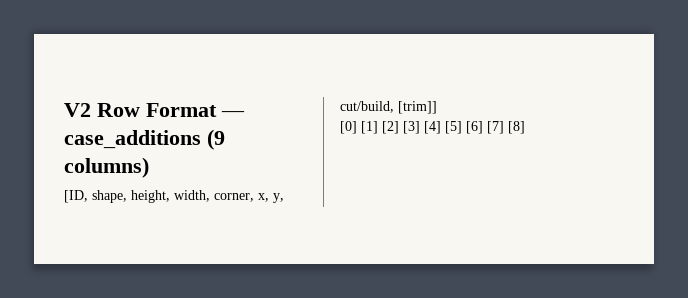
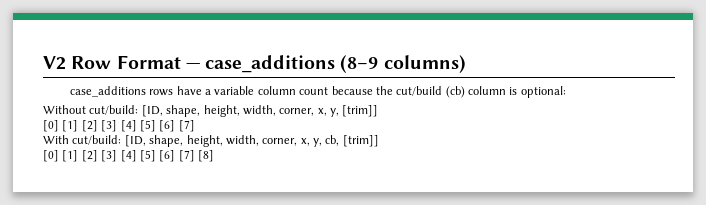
- V2 Row Format — case_additions (9 columns)
+ V2 Row Format — case_additions (8–9 columns)
- [ID, shape, height, width, corner, x, y, cut/build, [trim]]
+ case_additions rows have a variable column count because the cut/build (cb) column is optional:
+ Without cut/build: [ID, shape, height, width, corner, x, y, [trim]]
+ [0] [1] [2] [3] [4] [5] [6] [7]
+ With cut/build: [ID, shape, height, width, corner, x, y, cb, [trim]]

